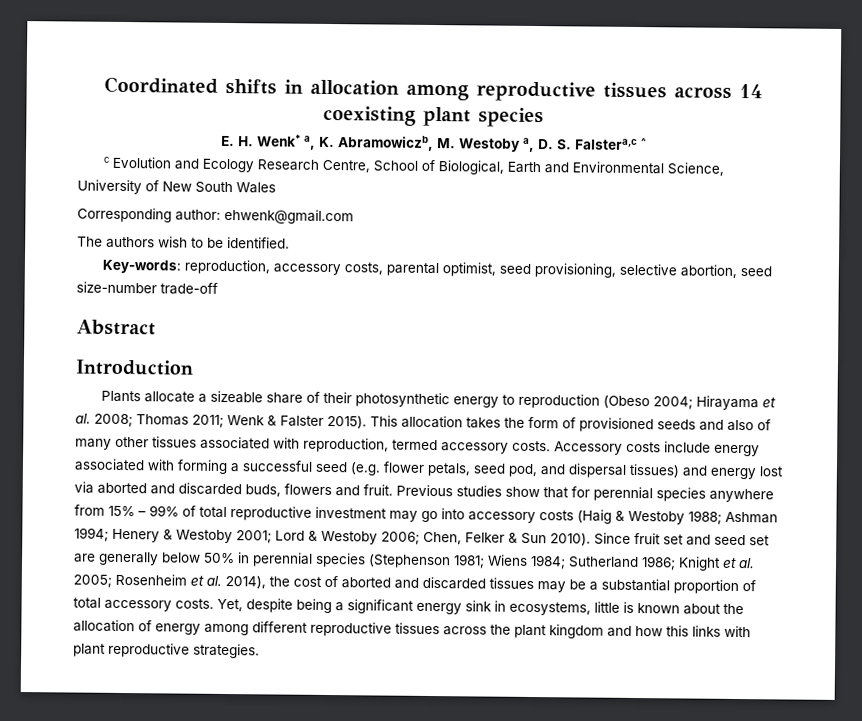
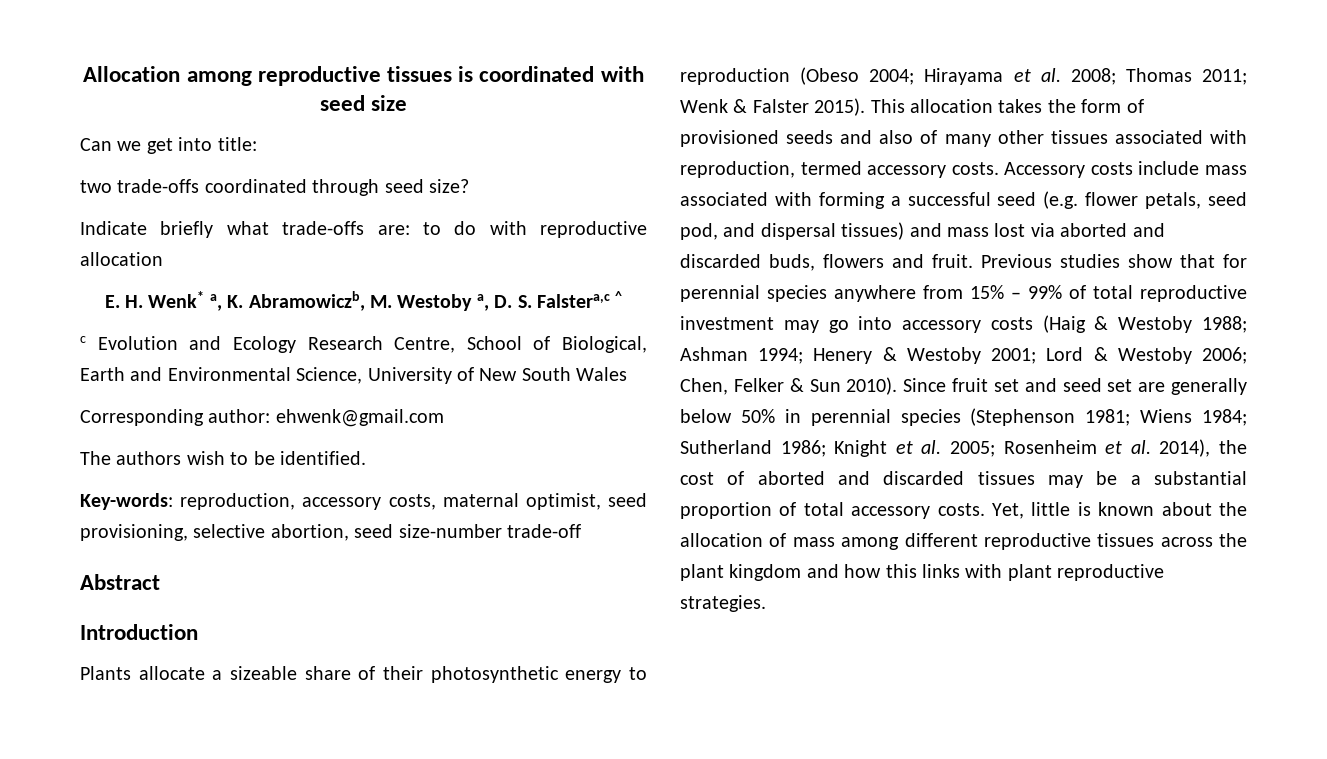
- Coordinated shifts in allocation among reproductive tissues across 14 coexisting plant species
+ Allocation among reproductive tissues is coordinated with seed size
+ Can we get into title:
+ two trade-offs coordinated through seed size?
+ Indicate briefly what trade-offs are: to do with reproductive allocation
- Key-words: reproduction, accessory costs, parental optimist, seed provisioning, selective abortion, seed size-number trade-off
+ Key-words: reproduction, accessory costs, maternal optimist, seed provisioning, selective abortion, seed size-number trade-off
- Accessory costs include energy associated with forming a successful seed (e.g. flower petals, seed pod, and dispersal tissues) and energy lost via aborted and discarded buds, flowers and fruit.
+ Accessory costs include mass associated with forming a successful seed (e.g. flower petals, seed pod, and dispersal tissues) and mass lost via aborted and discarded buds, flowers and fruit.
- Yet, despite being a significant energy sink in ecosystems, little is known about the allocation of energy among different reproductive tissues across the plant kingdom and how this links with plant reproductive strategies.
+ Yet, little is known about the allocation of mass among different reproductive tissues across the plant kingdom and how this links with plant reproductive strategies.

